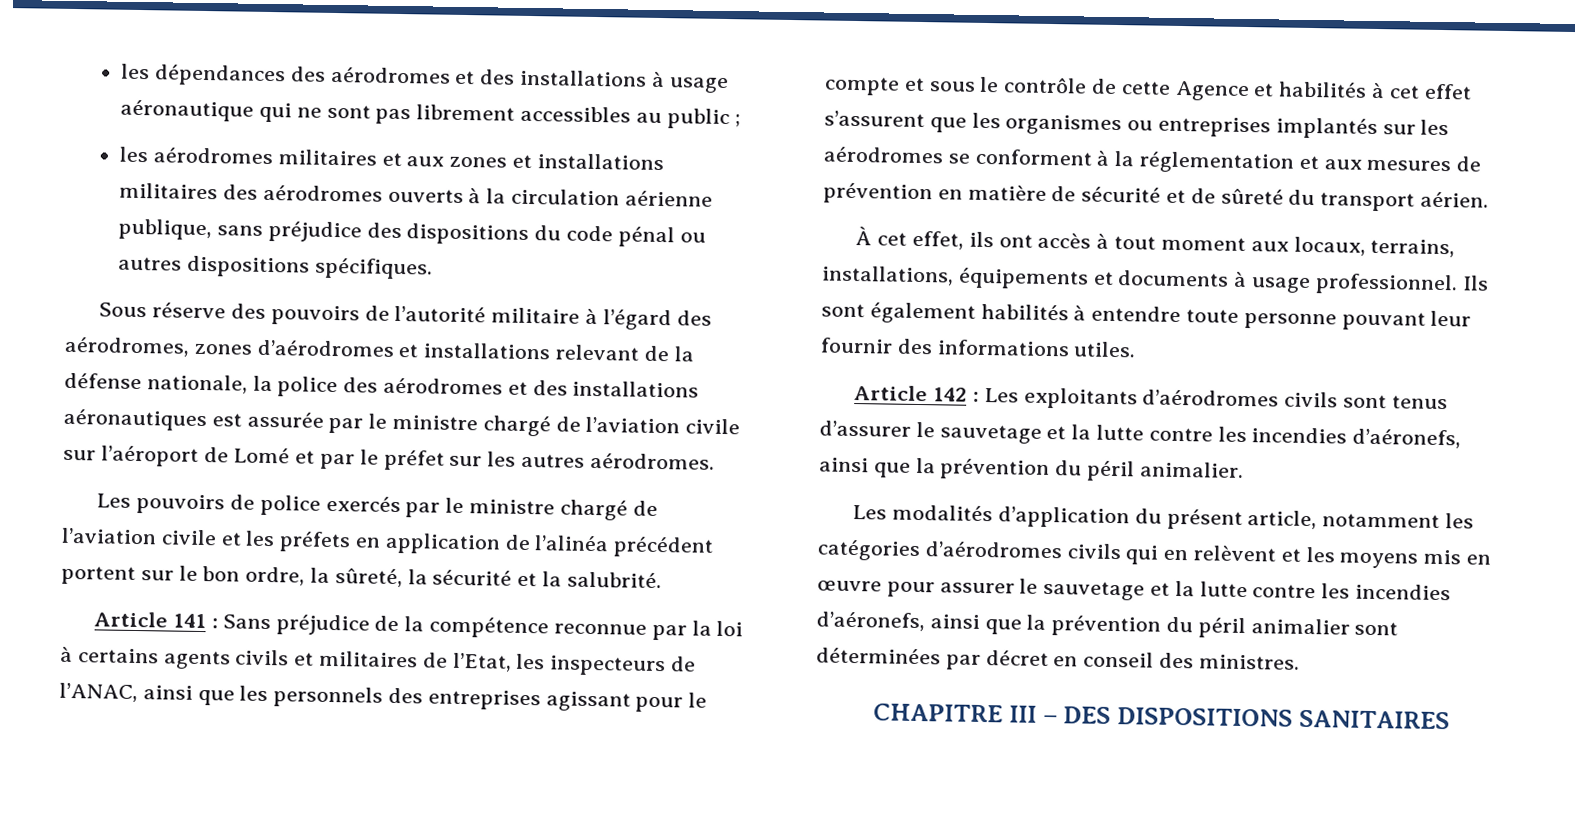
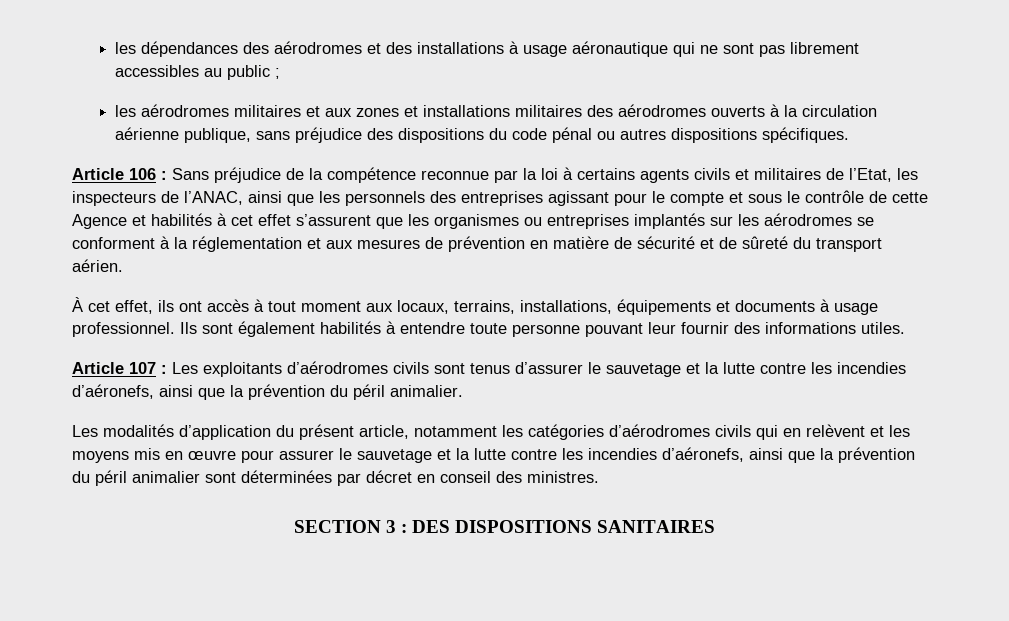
- Sous réserve des pouvoirs de l’autorité militaire à l’égard des aérodromes, zones d’aérodromes et installations relevant de la défense nationale, la police des aérodromes et des installations aéronautiques est assurée par le ministre chargé de l’aviation civile sur l’aéroport de Lomé et par le préfet sur les autres aérodromes.
- Les pouvoirs de police exercés par le ministre chargé de l’aviation civile et les préfets en application de l’alinéa précédent portent sur le bon ordre, la sûreté, la sécurité et la salubrité.
- Article 141 :
+ Article 106 :
- Article 142 : Les exploitants d’aérodromes civils sont tenus d’assurer le sauvetage et la lutte contre les incendies d’aéronefs, ainsi que la prévention du péril animalier.
+ Article 107 : Les exploitants d’aérodromes civils sont tenus d’assurer le sauvetage et la lutte contre les incendies d’aéronefs, ainsi que la prévention du péril animalier.
- CHAPITRE III – DES DISPOSITIONS SANITAIRES
+ SECTION 3 : DES DISPOSITIONS SANITAIRES

